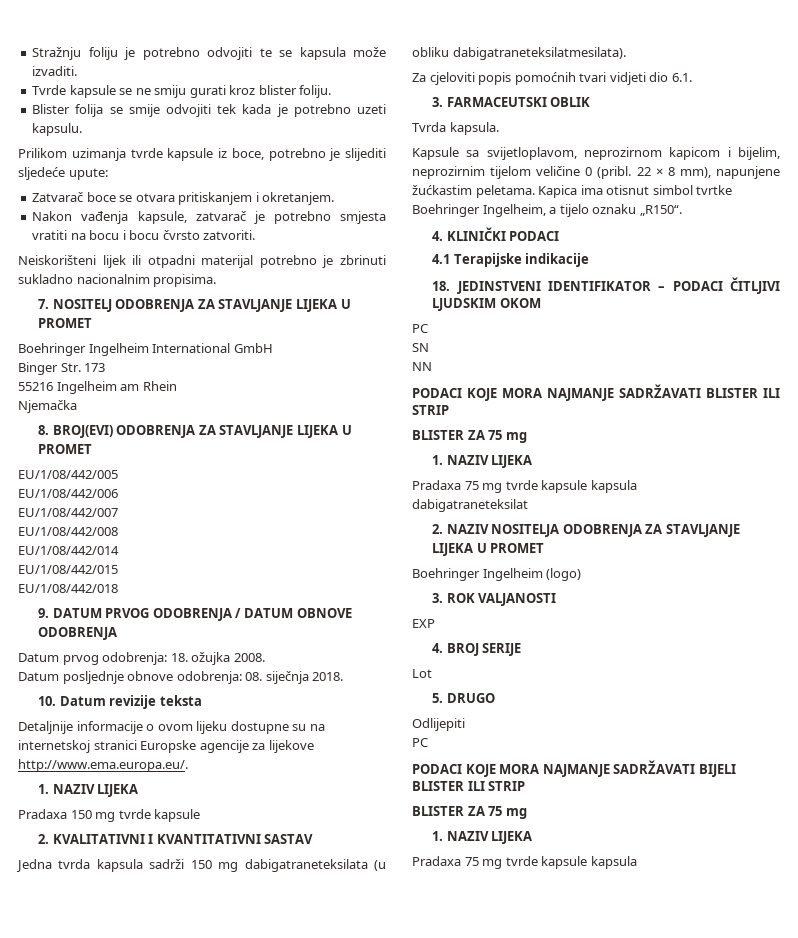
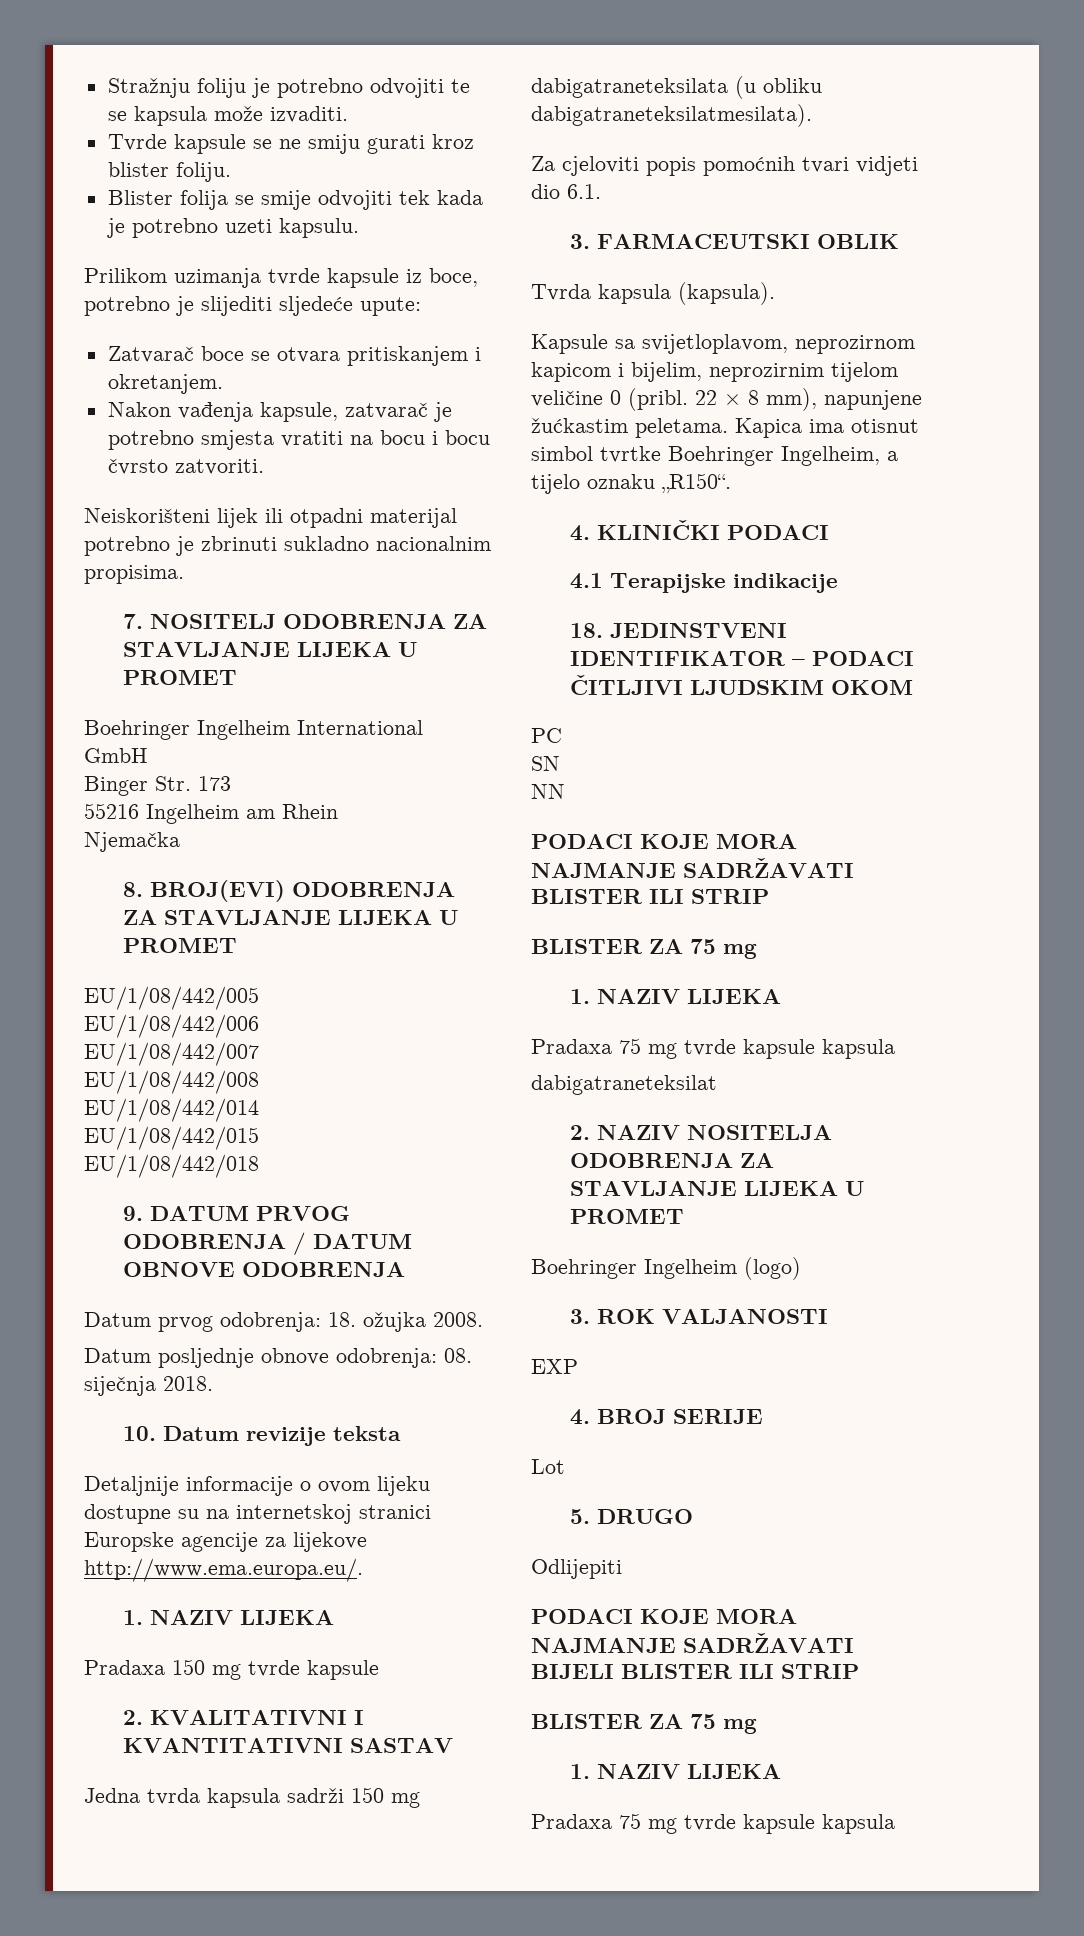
- Tvrda kapsula.
+ Tvrda kapsula (kapsula).
  Odlijepiti
- PC

